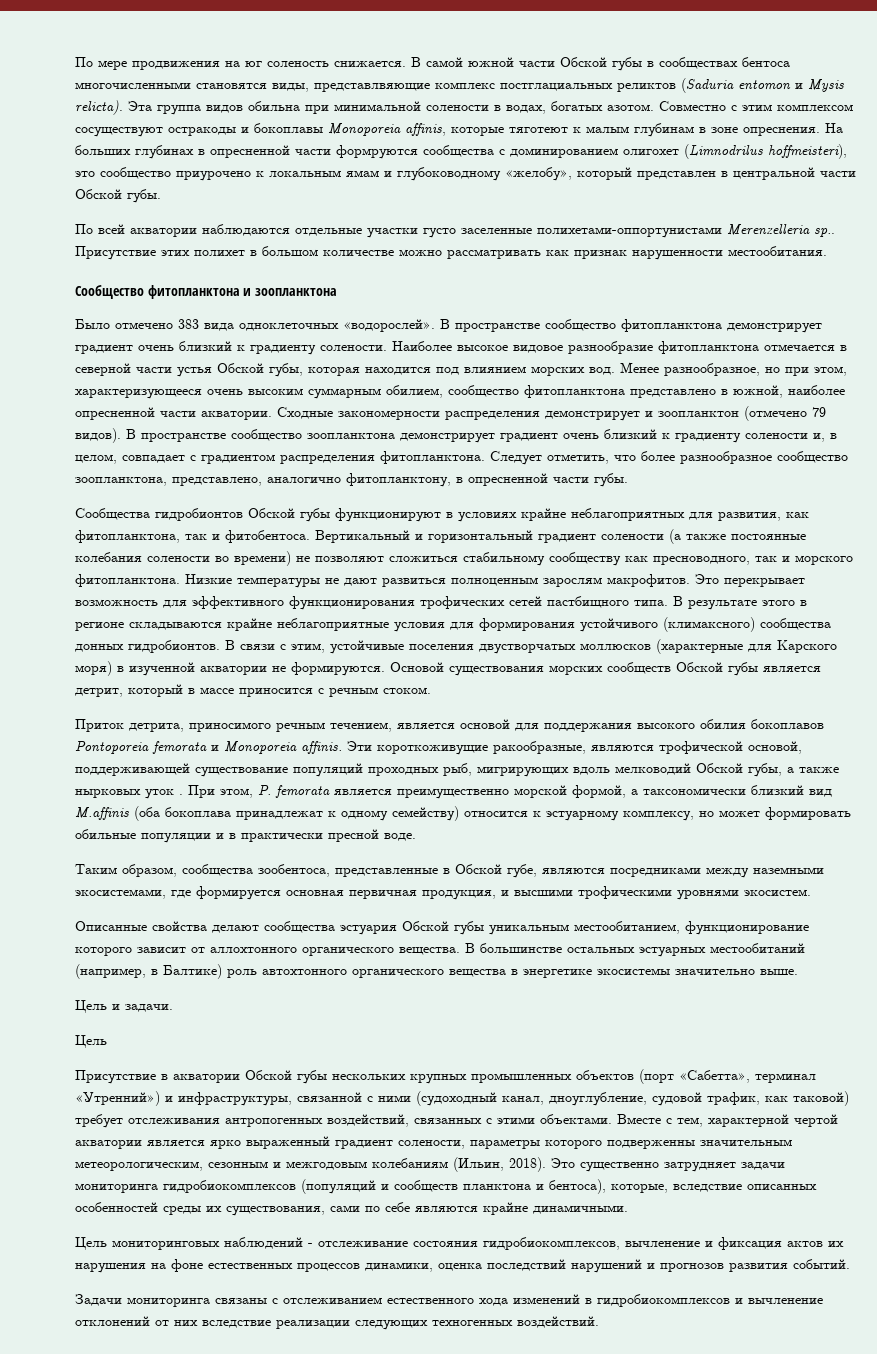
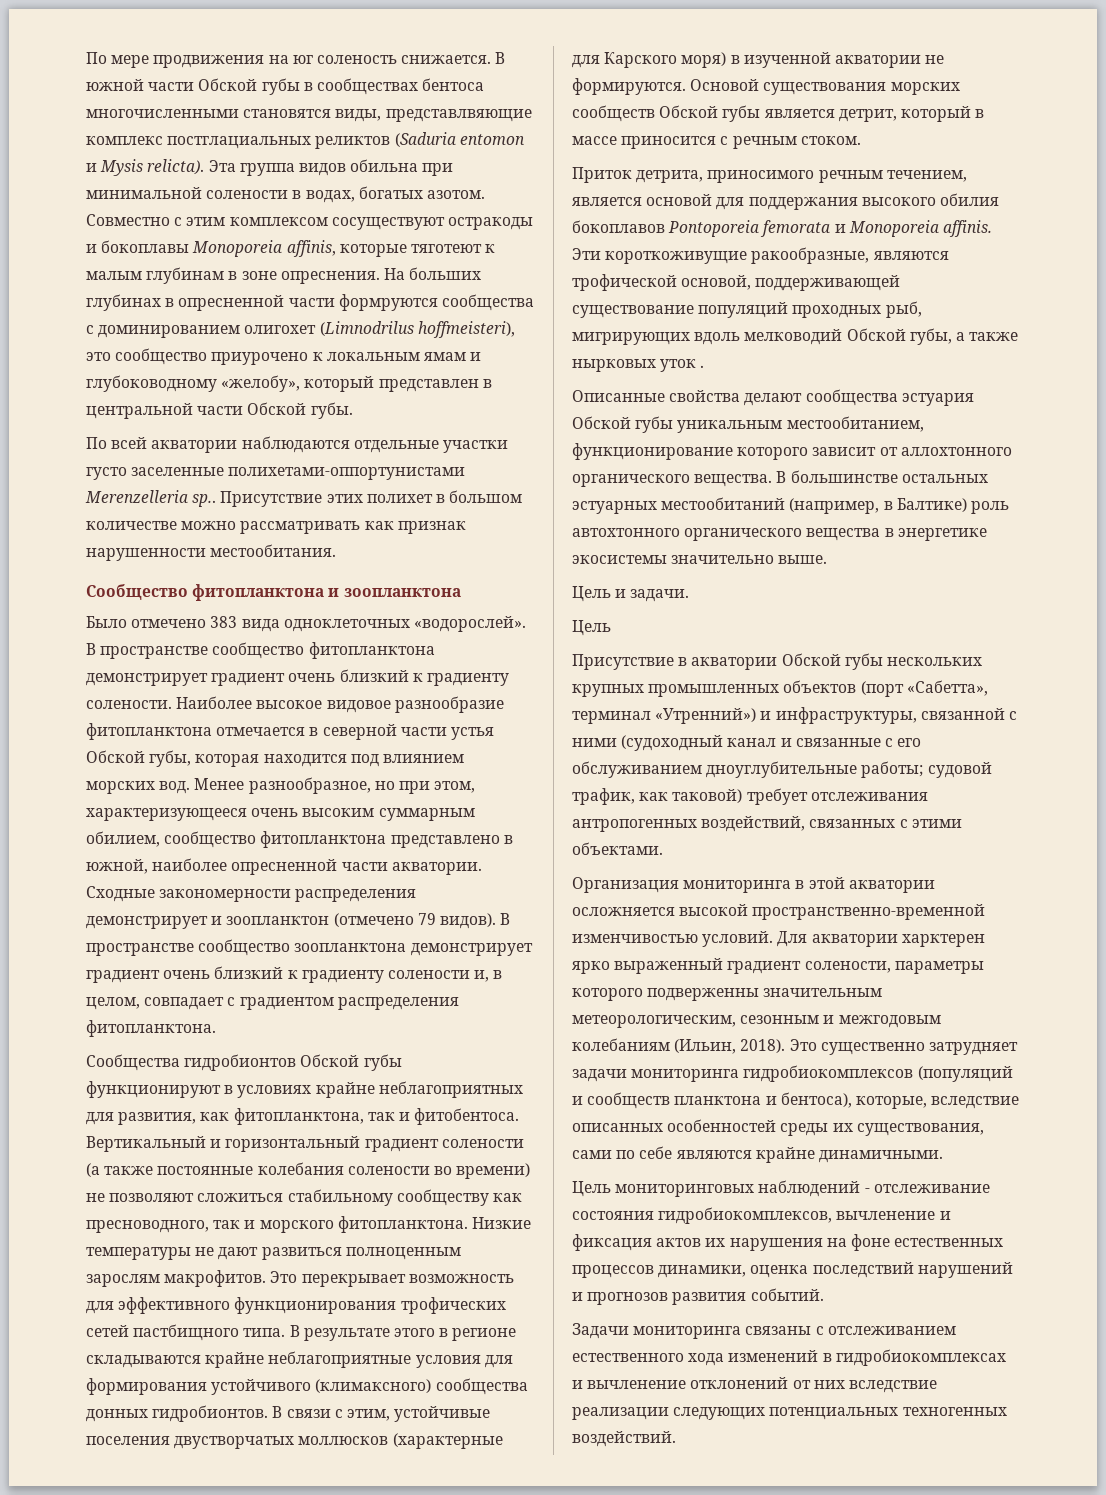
- В самой южной части Обской губы в сообществах бентоса многочисленными становятся виды, представлвяющие комплекс постглациальных реликтов (Saduria entomon и Mysis relicta).
+ В южной части Обской губы в сообществах бентоса многочисленными становятся виды, представлвяющие комплекс постглациальных реликтов (Saduria entomon и Mysis relicta).
- Следует отметить, что более разнообразное сообщество зоопланктона, представлено, аналогично фитопланктону, в опресненной части губы.
- При этом, P. femorata является преимущественно морской формой, а таксономически близкий вид M.affinis (оба бокоплава принадлежат к одному семейству) относится к эстуарному комплексу, но может формировать обильные популяции и в практически пресной воде.
- Таким образом, сообщества зообентоса, представленные в Обской губе, являются посредниками между наземными экосистемами, где формируется основная первичная продукция, и высшими трофическими уровнями экосистем.
- Присутствие в акватории Обской губы нескольких крупных промышленных объектов (порт «Сабетта», терминал «Утренний») и инфраструктуры, связанной с ними (судоходный канал, дноуглубление, судовой трафик, как таковой) требует отслеживания антропогенных воздействий, связанных с этими объектами. Вместе с тем, характерной чертой акватории является ярко выраженный градиент солености, параметры которого подверженны значительным метеорологическим, сезонным и межгодовым колебаниям (Ильин, 2018).
+ Присутствие в акватории Обской губы нескольких крупных промышленных объектов (порт «Сабетта», терминал «Утренний») и инфраструктуры, связанной с ними (судоходный канал и связанные с его обслуживанием дноуглубительные работы; судовой трафик, как таковой) требует отслеживания антропогенных воздействий, связанных с этими объектами.
+ Организация мониторинга в этой акватории осложняется высокой пространственно-временной изменчивостью условий. Для акватории харктерен ярко выраженный градиент солености, параметры которого подверженны значительным метеорологическим, сезонным и межгодовым колебаниям (Ильин, 2018).
- Задачи мониторинга связаны с отслеживанием естественного хода изменений в гидробиокомплексов и вычленение отклонений от них вследствие реализации следующих техногенных воздействий.
+ Задачи мониторинга связаны с отслеживанием естественного хода изменений в гидробиокомплексах и вычленение отклонений от них вследствие реализации следующих потенциальных техногенных воздействий.

